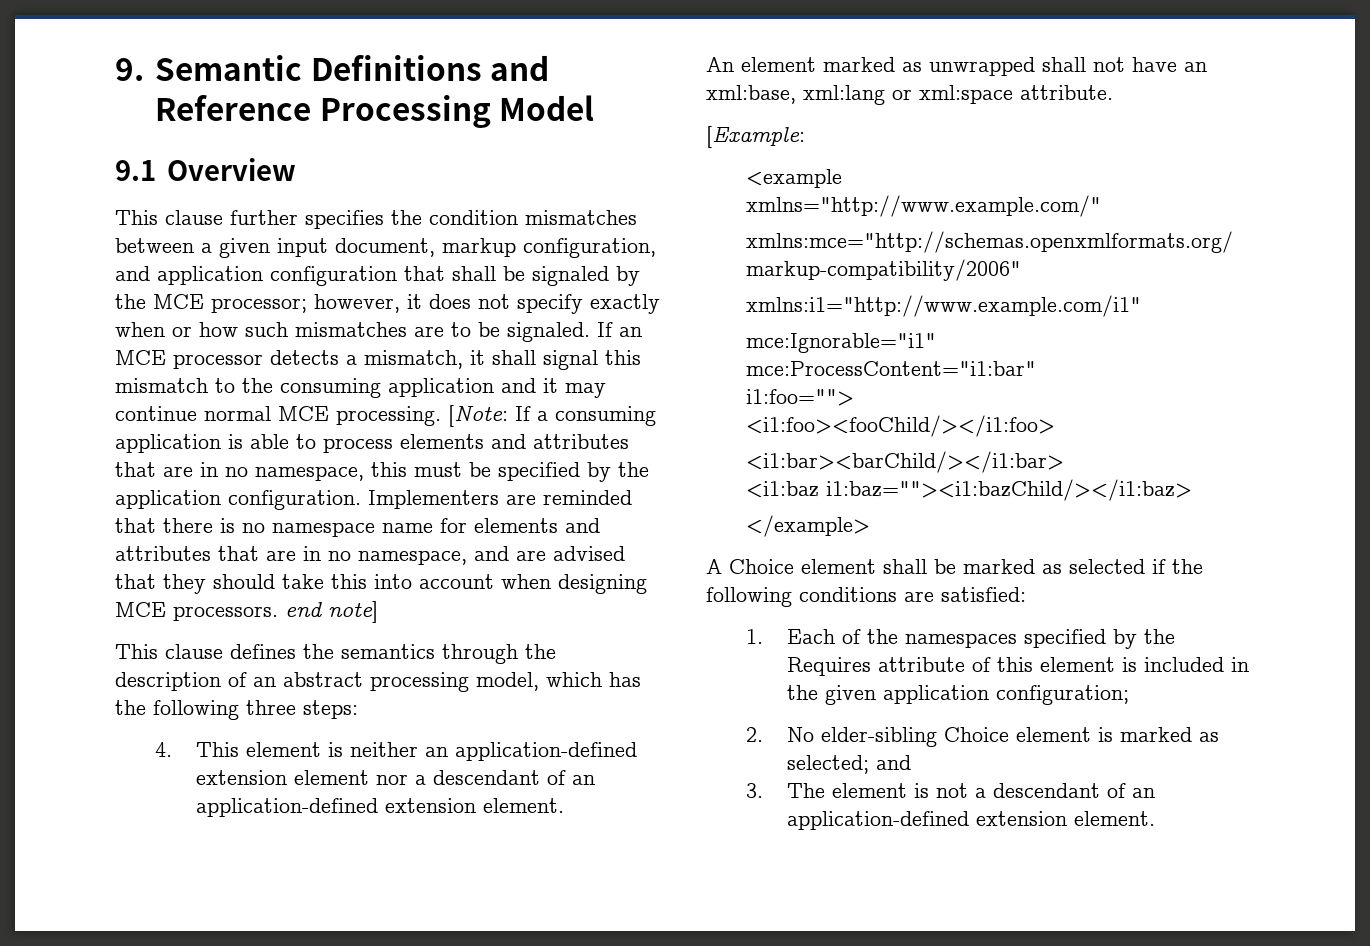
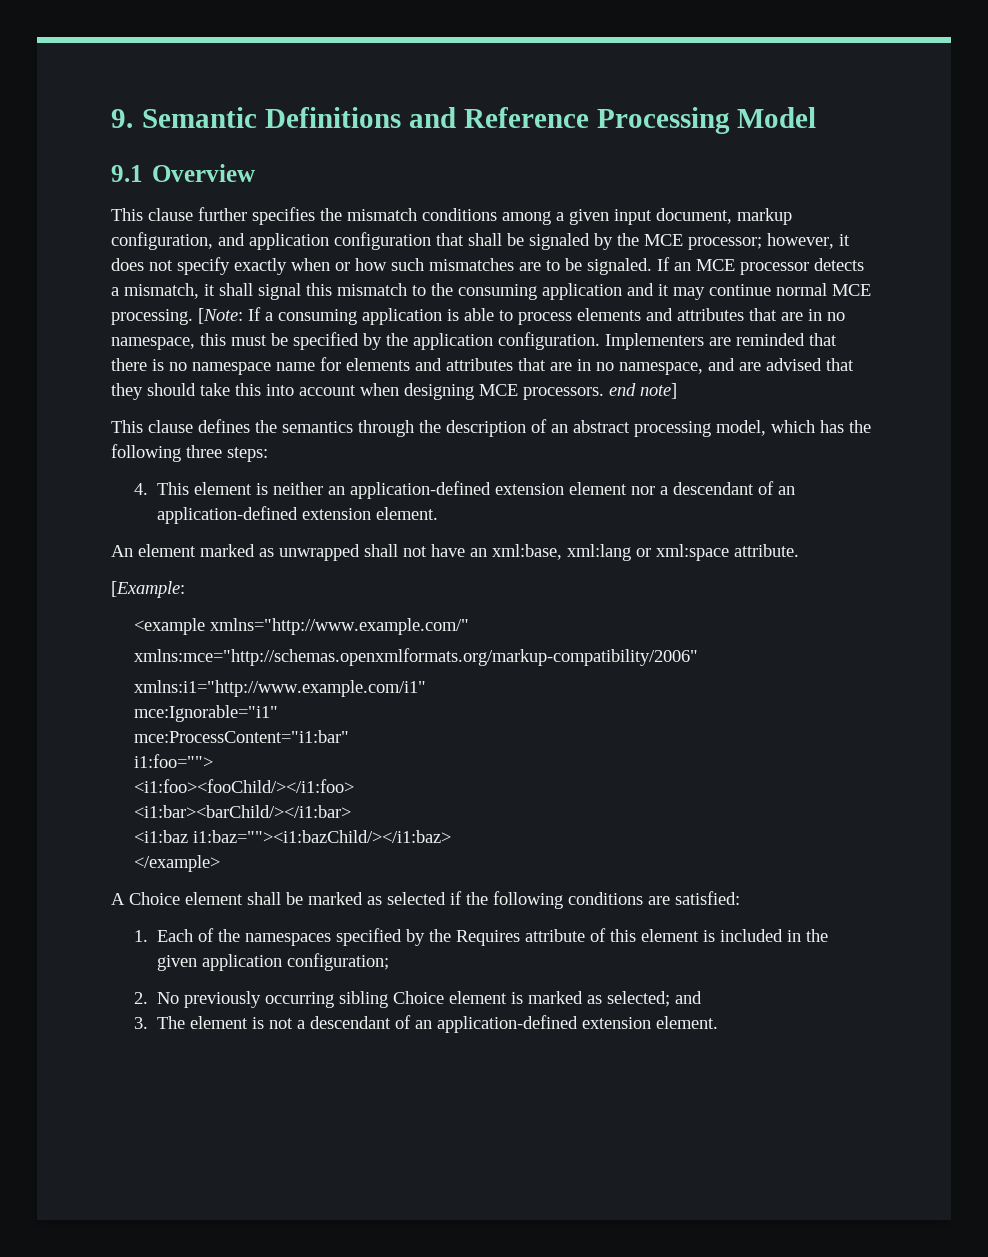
- This clause further specifies the condition mismatches between a given input document, markup configuration, and application configuration that shall be signaled by the MCE processor; however, it does not specify exactly when or how such mismatches are to be signaled.
+ This clause further specifies the mismatch conditions among a given input document, markup configuration, and application configuration that shall be signaled by the MCE processor; however, it does not specify exactly when or how such mismatches are to be signaled.
- <example
- xmlns="http://www.example.com/"
+ <example xmlns="http://www.example.com/"
- 2. No elder-sibling Choice element is marked as selected; and
+ 2. No previously occurring sibling Choice element is marked as selected; and

